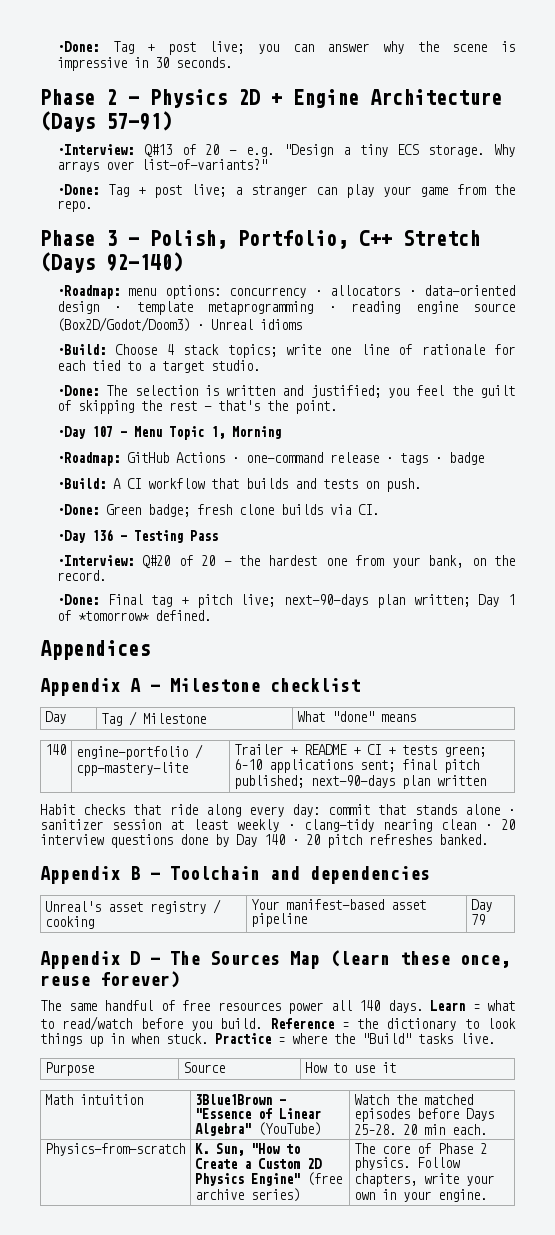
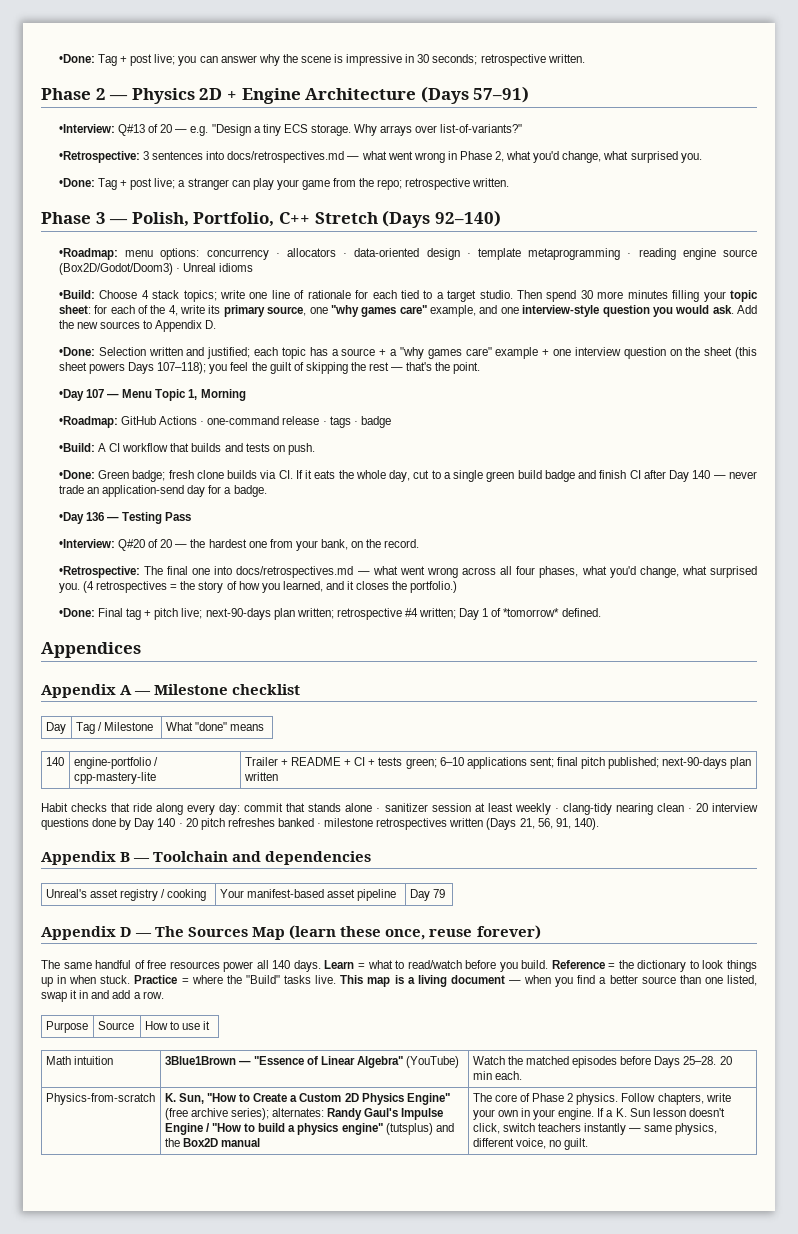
- •Done: Tag + post live; you can answer why the scene is impressive in 30 seconds.
+ •Done: Tag + post live; you can answer why the scene is impressive in 30 seconds; retrospective written.
+ •Retrospective: 3 sentences into docs/retrospectives.md — what went wrong in Phase 2, what you'd change, what surprised you.
- •Done: Tag + post live; a stranger can play your game from the repo.
+ •Done: Tag + post live; a stranger can play your game from the repo; retrospective written.
- •Build: Choose 4 stack topics; write one line of rationale for each tied to a target studio.
- •Done: The selection is written and justified; you feel the guilt of skipping the rest — that's the point.
+ •Build: Choose 4 stack topics; write one line of rationale for each tied to a target studio. Then spend 30 more minutes filling your topic sheet: for each of the 4, write its primary source, one "why games care" example, and one interview-style question you would ask. Add the new sources to Appendix D.
+ •Done: Selection written and justified; each topic has a source + a "why games care" example + one interview question on the sheet (this sheet powers Days 107–118); you feel the guilt of skipping the rest — that's the point.
- •Done: Green badge; fresh clone builds via CI.
+ •Done: Green badge; fresh clone builds via CI. If it eats the whole day, cut to a single green build badge and finish CI after Day 140 — never trade an application-send day for a badge.
+ •Retrospective: The final one into docs/retrospectives.md — what went wrong across all four phases, what you'd change, what surprised you. (4 retrospectives = the story of how you learned, and it closes the portfolio.)
- •Done: Final tag + pitch live; next-90-days plan written; Day 1 of *tomorrow* defined.
+ •Done: Final tag + pitch live; next-90-days plan written; retrospective #4 written; Day 1 of *tomorrow* defined.
- Habit checks that ride along every day: commit that stands alone · sanitizer session at least weekly · clang-tidy nearing clean · 20 interview questions done by Day 140 · 20 pitch refreshes banked.
+ Habit checks that ride along every day: commit that stands alone · sanitizer session at least weekly · clang-tidy nearing clean · 20 interview questions done by Day 140 · 20 pitch refreshes banked · milestone retrospectives written (Days 21, 56, 91, 140).
+ This map is a living document — when you find a better source than one listed, swap it in and add a row.
- K. Sun, "How to Create a Custom 2D Physics Engine" (free archive series)
+ K. Sun, "How to Create a Custom 2D Physics Engine" (free archive series); alternates: Randy Gaul's Impulse Engine / "How to build a physics engine" (tutsplus) and the Box2D manual
+ If a K. Sun lesson doesn't click, switch teachers instantly — same physics, different voice, no guilt.

